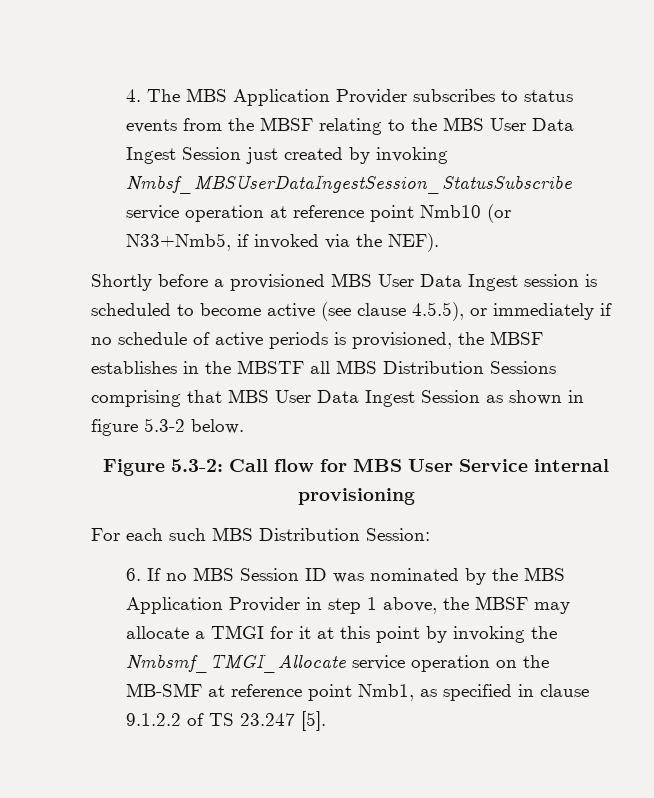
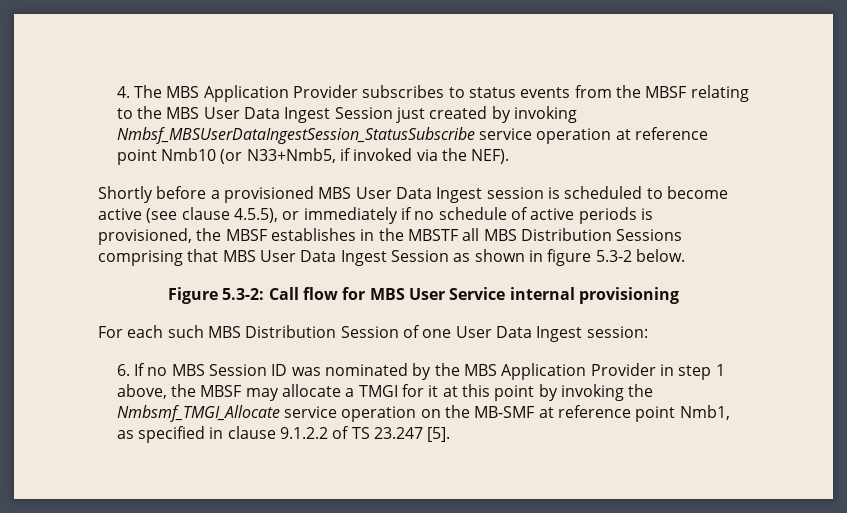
- For each such MBS Distribution Session:
+ For each such MBS Distribution Session of one User Data Ingest session:

